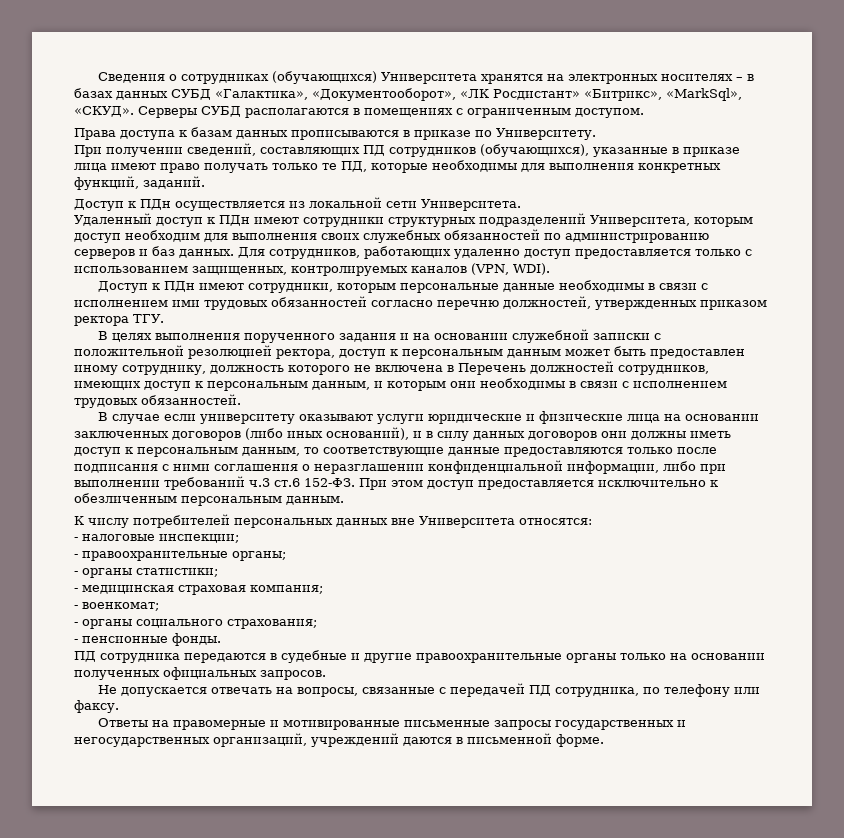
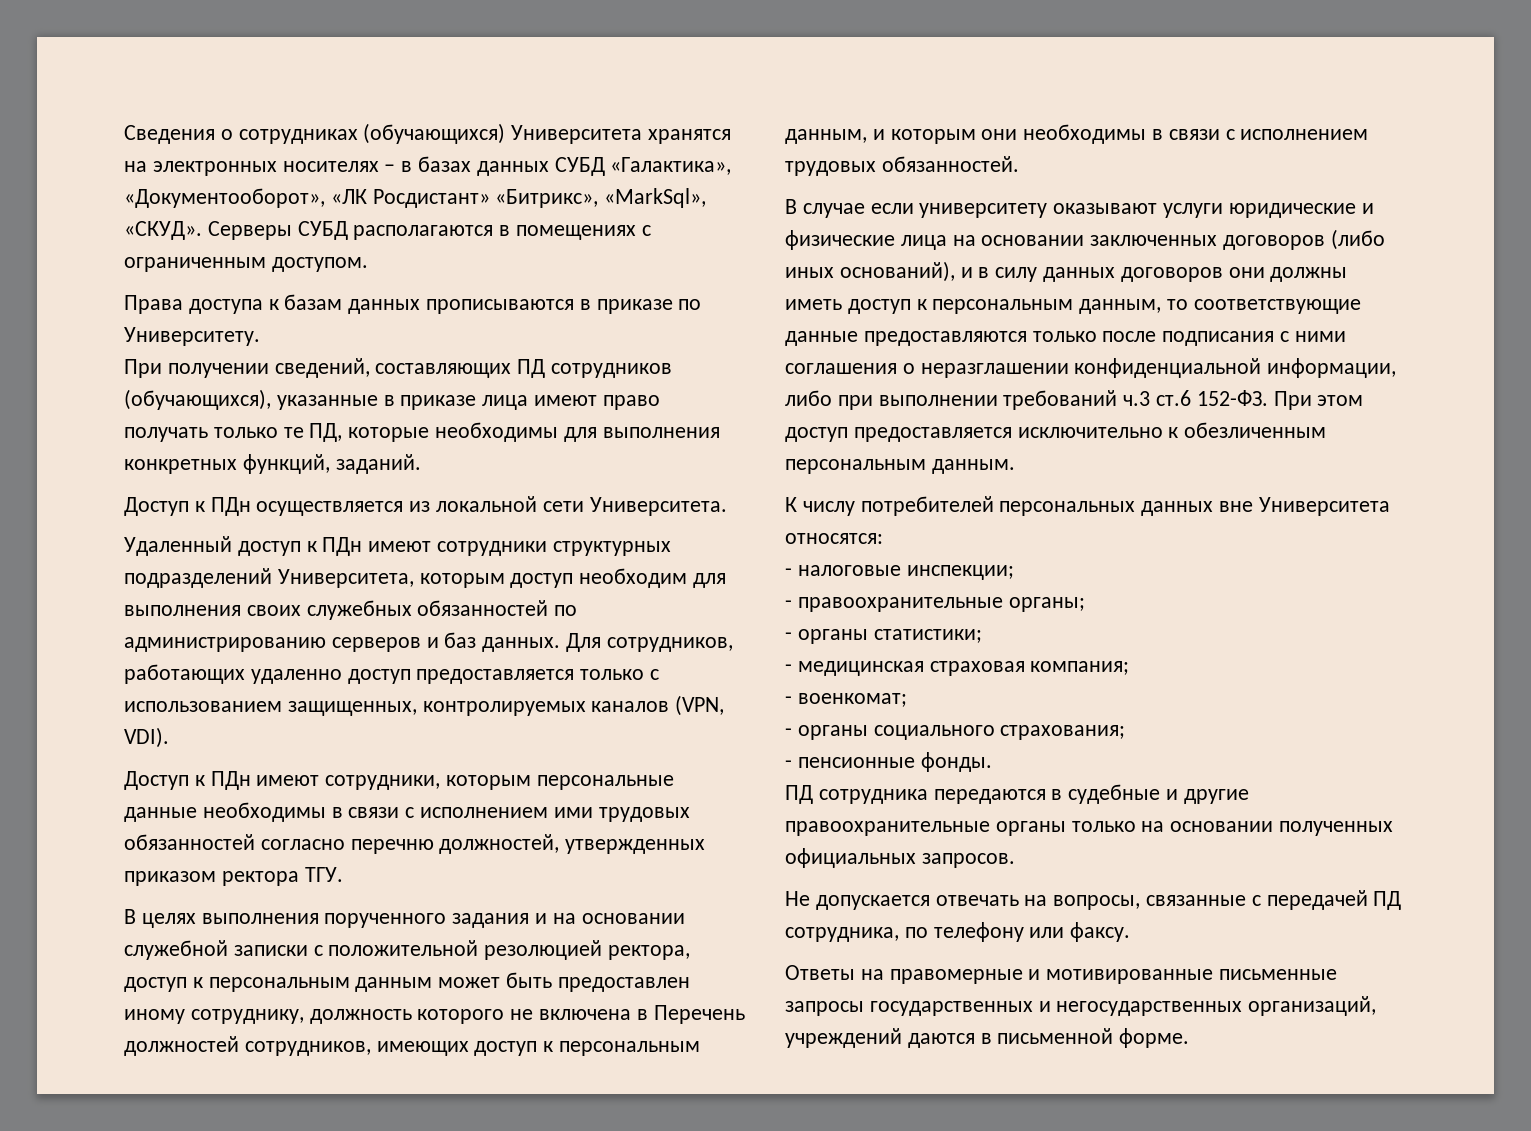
- Для сотрудников, работающих удаленно доступ предоставляется только с использованием защищенных, контролируемых каналов (VPN, WDI).
+ Для сотрудников, работающих удаленно доступ предоставляется только с использованием защищенных, контролируемых каналов (VPN, VDI).

